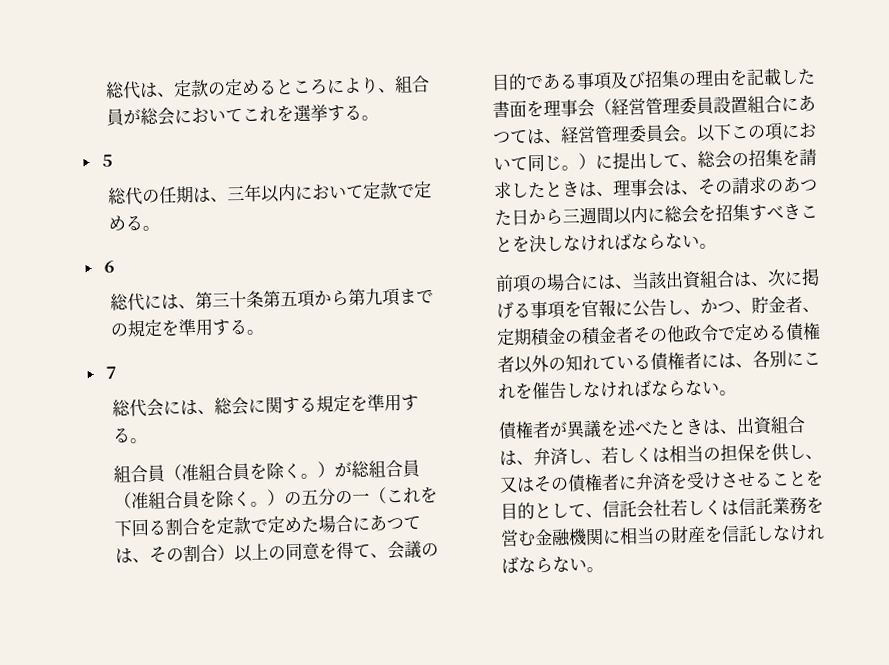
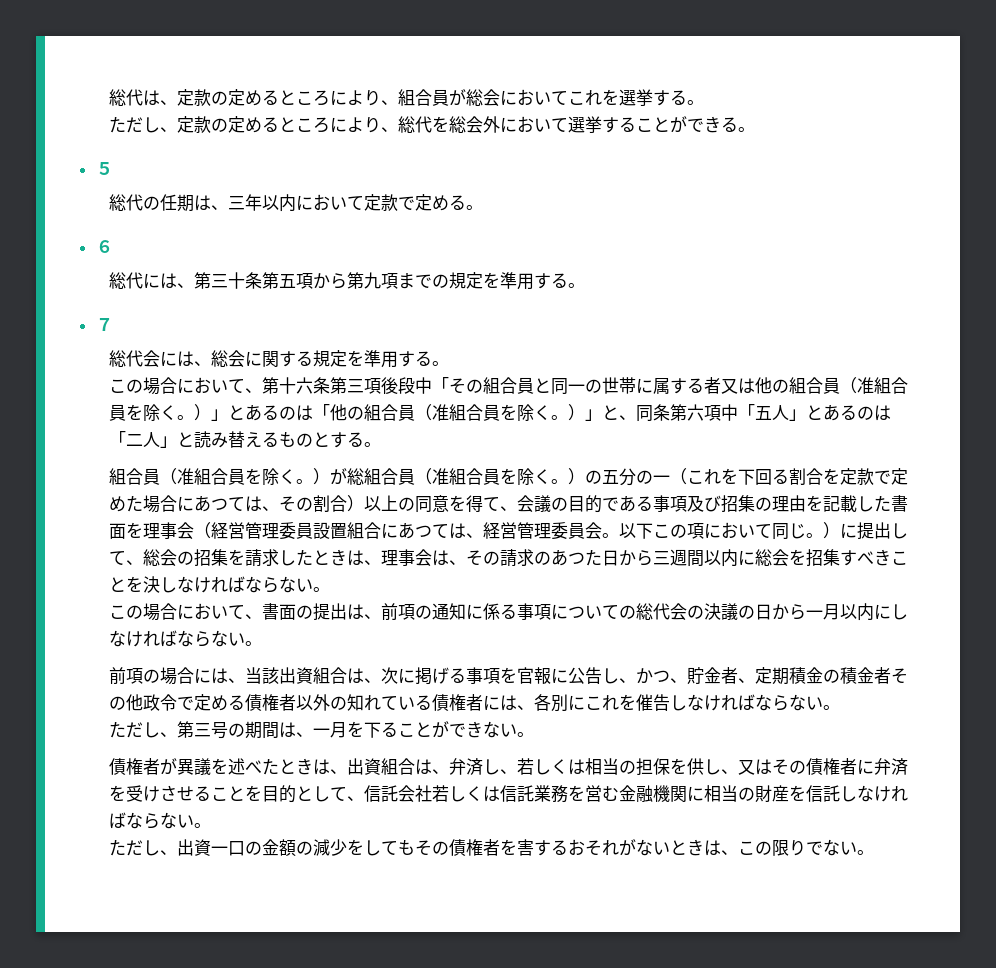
+ ただし、定款の定めるところにより、総代を総会外において選挙することができる。
+ この場合において、第十六条第三項後段中「その組合員と同一の世帯に属する者又は他の組合員（准組合員を除く。）」とあるのは「他の組合員（准組合員を除く。）」と、同条第六項中「五人」とあるのは「二人」と読み替えるものとする。
+ この場合において、書面の提出は、前項の通知に係る事項についての総代会の決議の日から一月以内にしなければならない。
+ ただし、第三号の期間は、一月を下ることができない。
+ ただし、出資一口の金額の減少をしてもその債権者を害するおそれがないときは、この限りでない。

